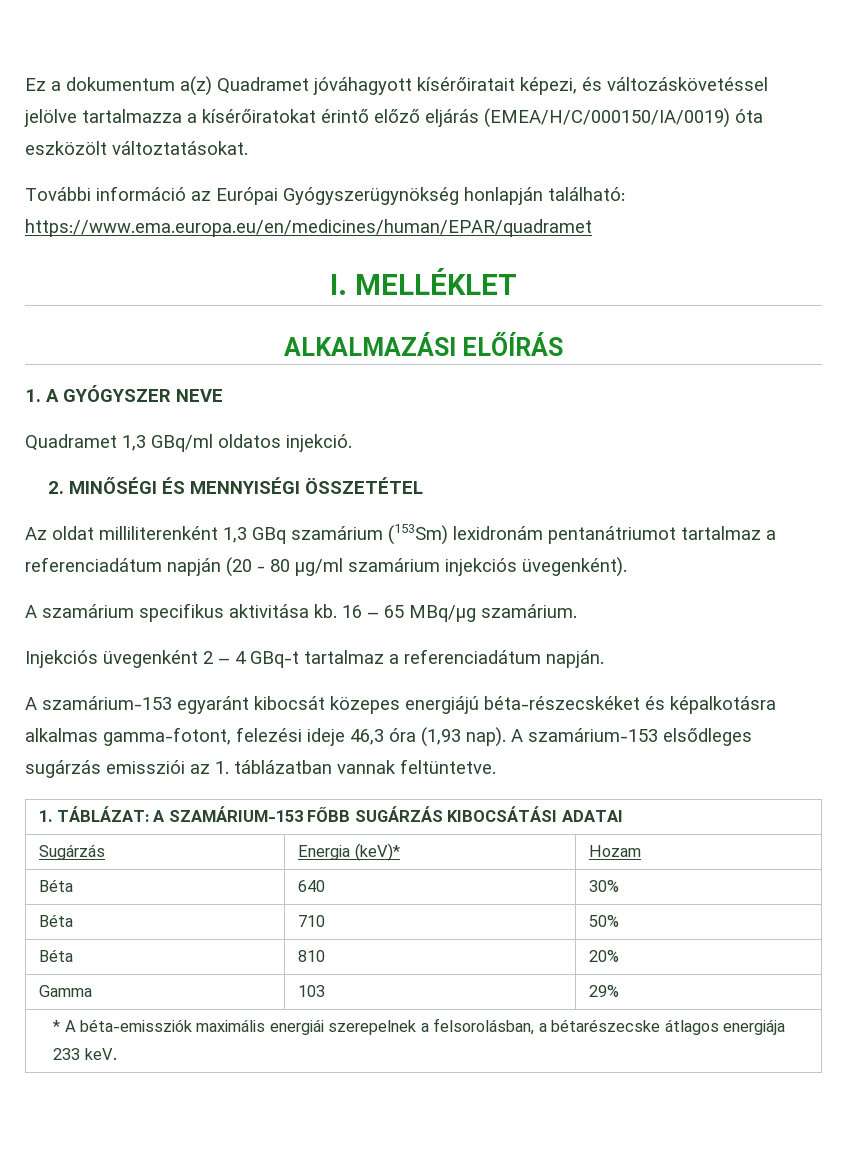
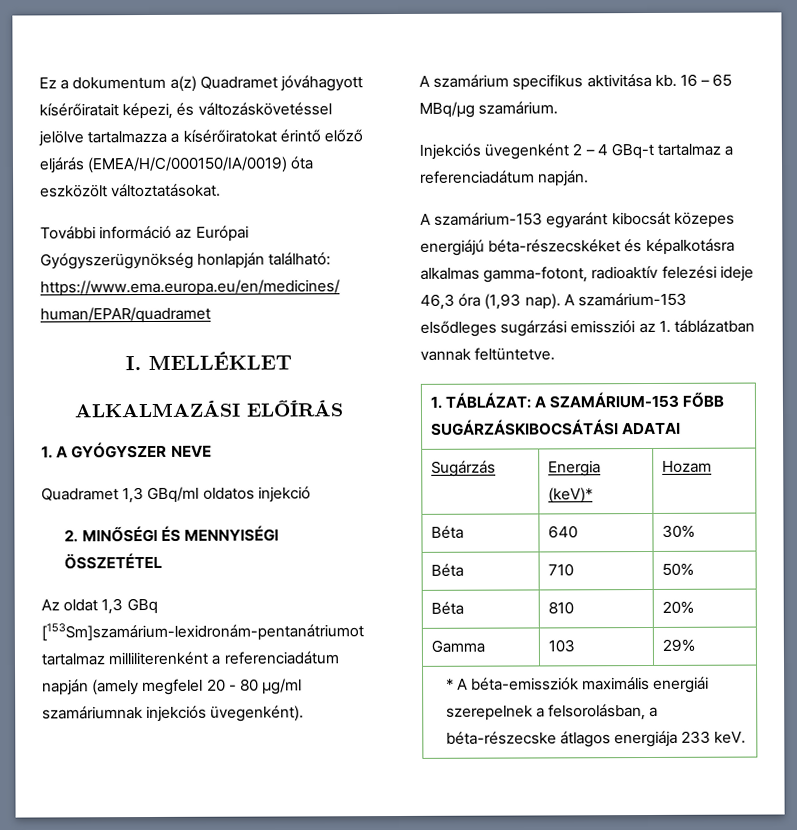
- Quadramet 1,3 GBq/ml oldatos injekció.
+ Quadramet 1,3 GBq/ml oldatos injekció
- Az oldat milliliterenként 1,3 GBq szamárium (153Sm) lexidronám pentanátriumot tartalmaz a referenciadátum napján (20 - 80 µg/ml szamárium injekciós üvegenként).
+ Az oldat 1,3 GBq [153Sm]szamárium-lexidronám-pentanátriumot tartalmaz milliliterenként a referenciadátum napján (amely megfelel 20 - 80 µg/ml szamáriumnak injekciós üvegenként).
- A szamárium-153 egyaránt kibocsát közepes energiájú béta-részecskéket és képalkotásra alkalmas gamma-fotont, felezési ideje 46,3 óra (1,93 nap).
+ A szamárium-153 egyaránt kibocsát közepes energiájú béta-részecskéket és képalkotásra alkalmas gamma-fotont, radioaktív felezési ideje 46,3 óra (1,93 nap).
- A szamárium-153 elsődleges sugárzás emissziói az 1. táblázatban vannak feltüntetve.
+ A szamárium-153 elsődleges sugárzási emissziói az 1. táblázatban vannak feltüntetve.
- 1. TÁBLÁZAT: A SZAMÁRIUM-153 FŐBB SUGÁRZÁS KIBOCSÁTÁSI ADATAI
+ 1. TÁBLÁZAT: A SZAMÁRIUM-153 FŐBB SUGÁRZÁSKIBOCSÁTÁSI ADATAI
- * A béta-emissziók maximális energiái szerepelnek a felsorolásban, a bétarészecske átlagos energiája 233 keV.
+ * A béta-emissziók maximális energiái szerepelnek a felsorolásban, a béta-részecske átlagos energiája 233 keV.

